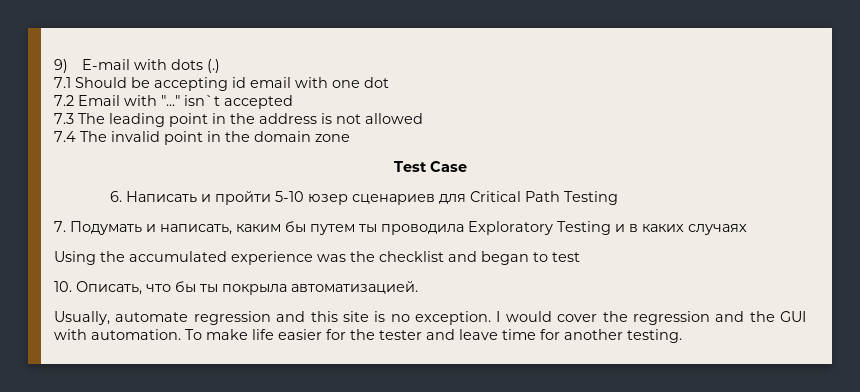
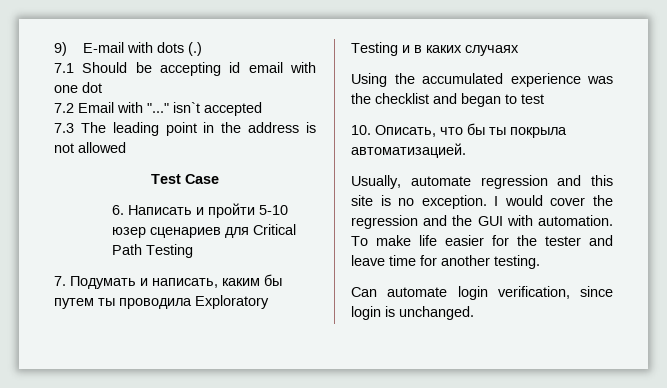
- 7.4 The invalid point in the domain zone
+ Can automate login verification, since login is unchanged.

